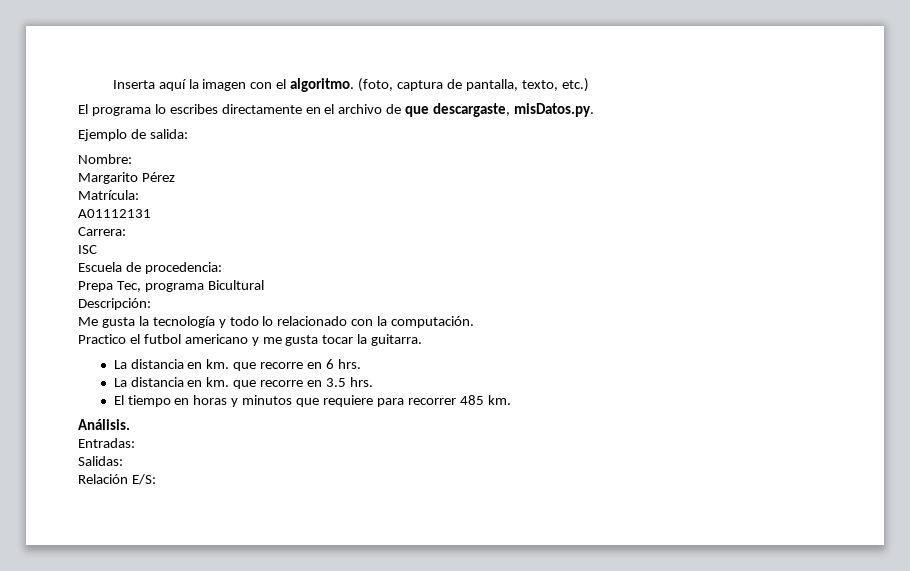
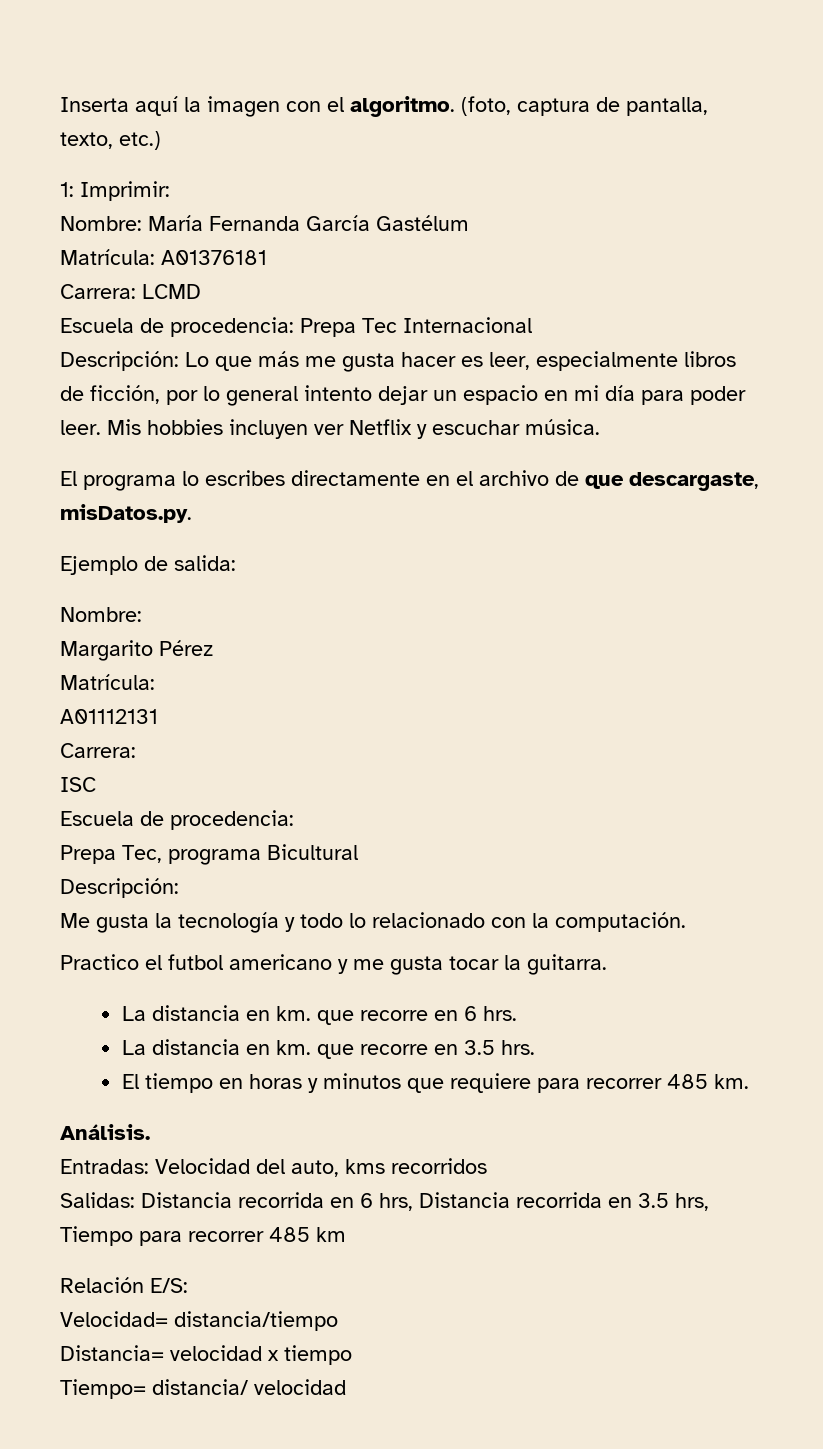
+ 1: Imprimir:
+ Nombre: María Fernanda García Gastélum
+ Matrícula: A01376181
+ Carrera: LCMD
+ Escuela de procedencia: Prepa Tec Internacional
+ Descripción: Lo que más me gusta hacer es leer, especialmente libros de ficción, por lo general intento dejar un espacio en mi día para poder leer. Mis hobbies incluyen ver Netflix y escuchar música.
- Entradas:
- Salidas:
+ Entradas: Velocidad del auto, kms recorridos
+ Salidas: Distancia recorrida en 6 hrs, Distancia recorrida en 3.5 hrs, Tiempo para recorrer 485 km
  Relación E/S:
+ Velocidad= distancia/tiempo
+ Distancia= velocidad x tiempo
+ Tiempo= distancia/ velocidad

